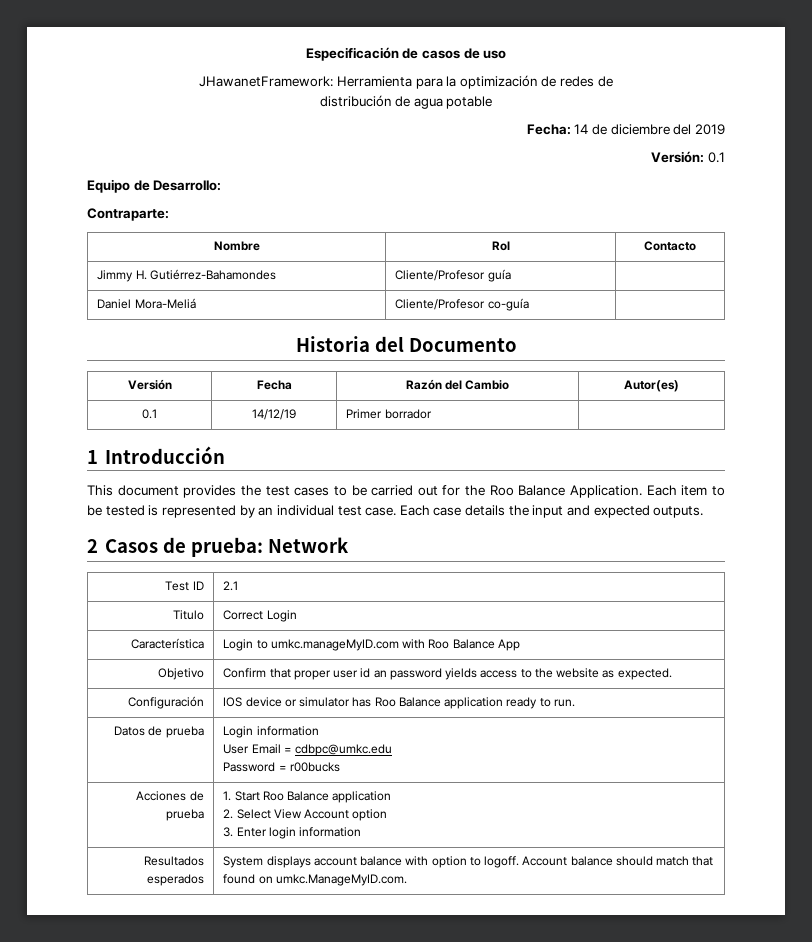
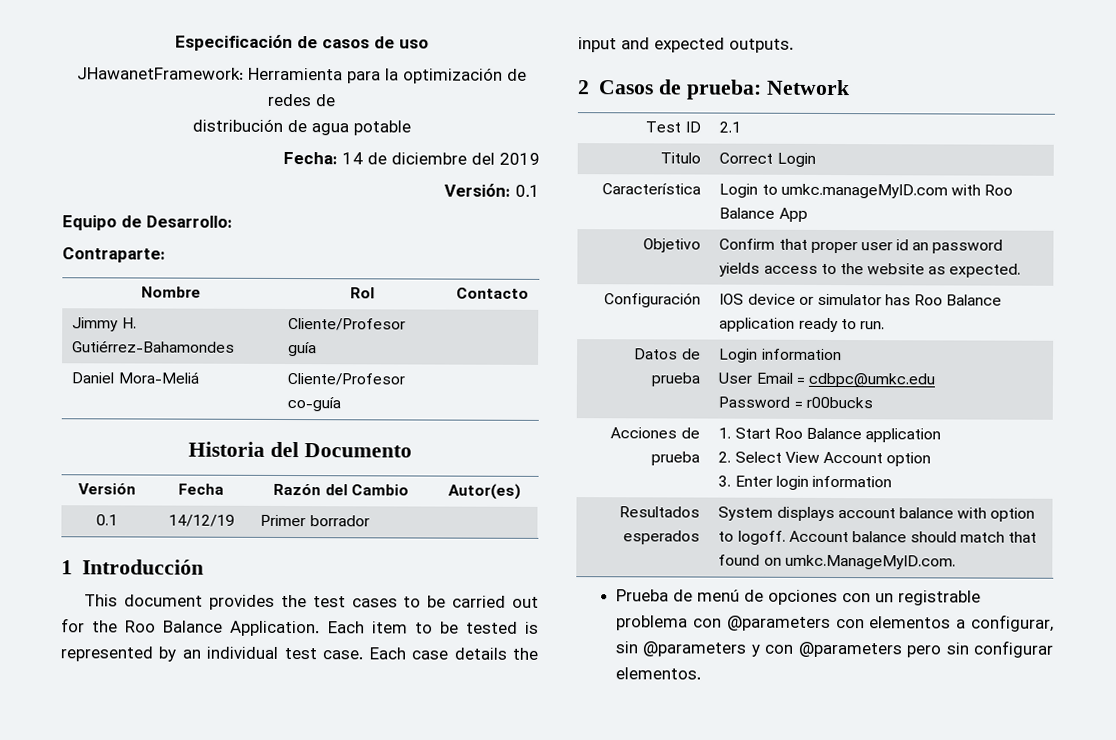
+ Prueba de menú de opciones con un registrable problema con @parameters con elementos a configurar, sin @parameters y con @parameters pero sin configurar elementos.

